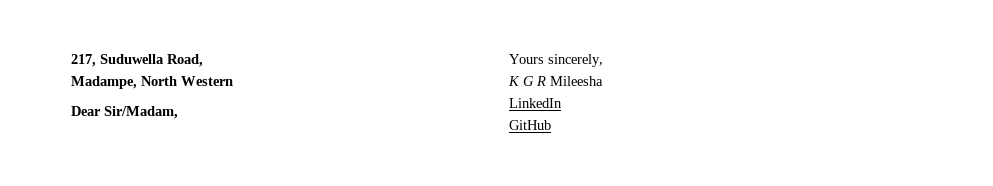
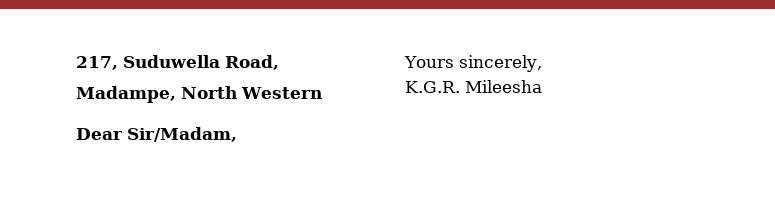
- K G R Mileesha
+ K.G.R. Mileesha
- LinkedIn
- GitHub

